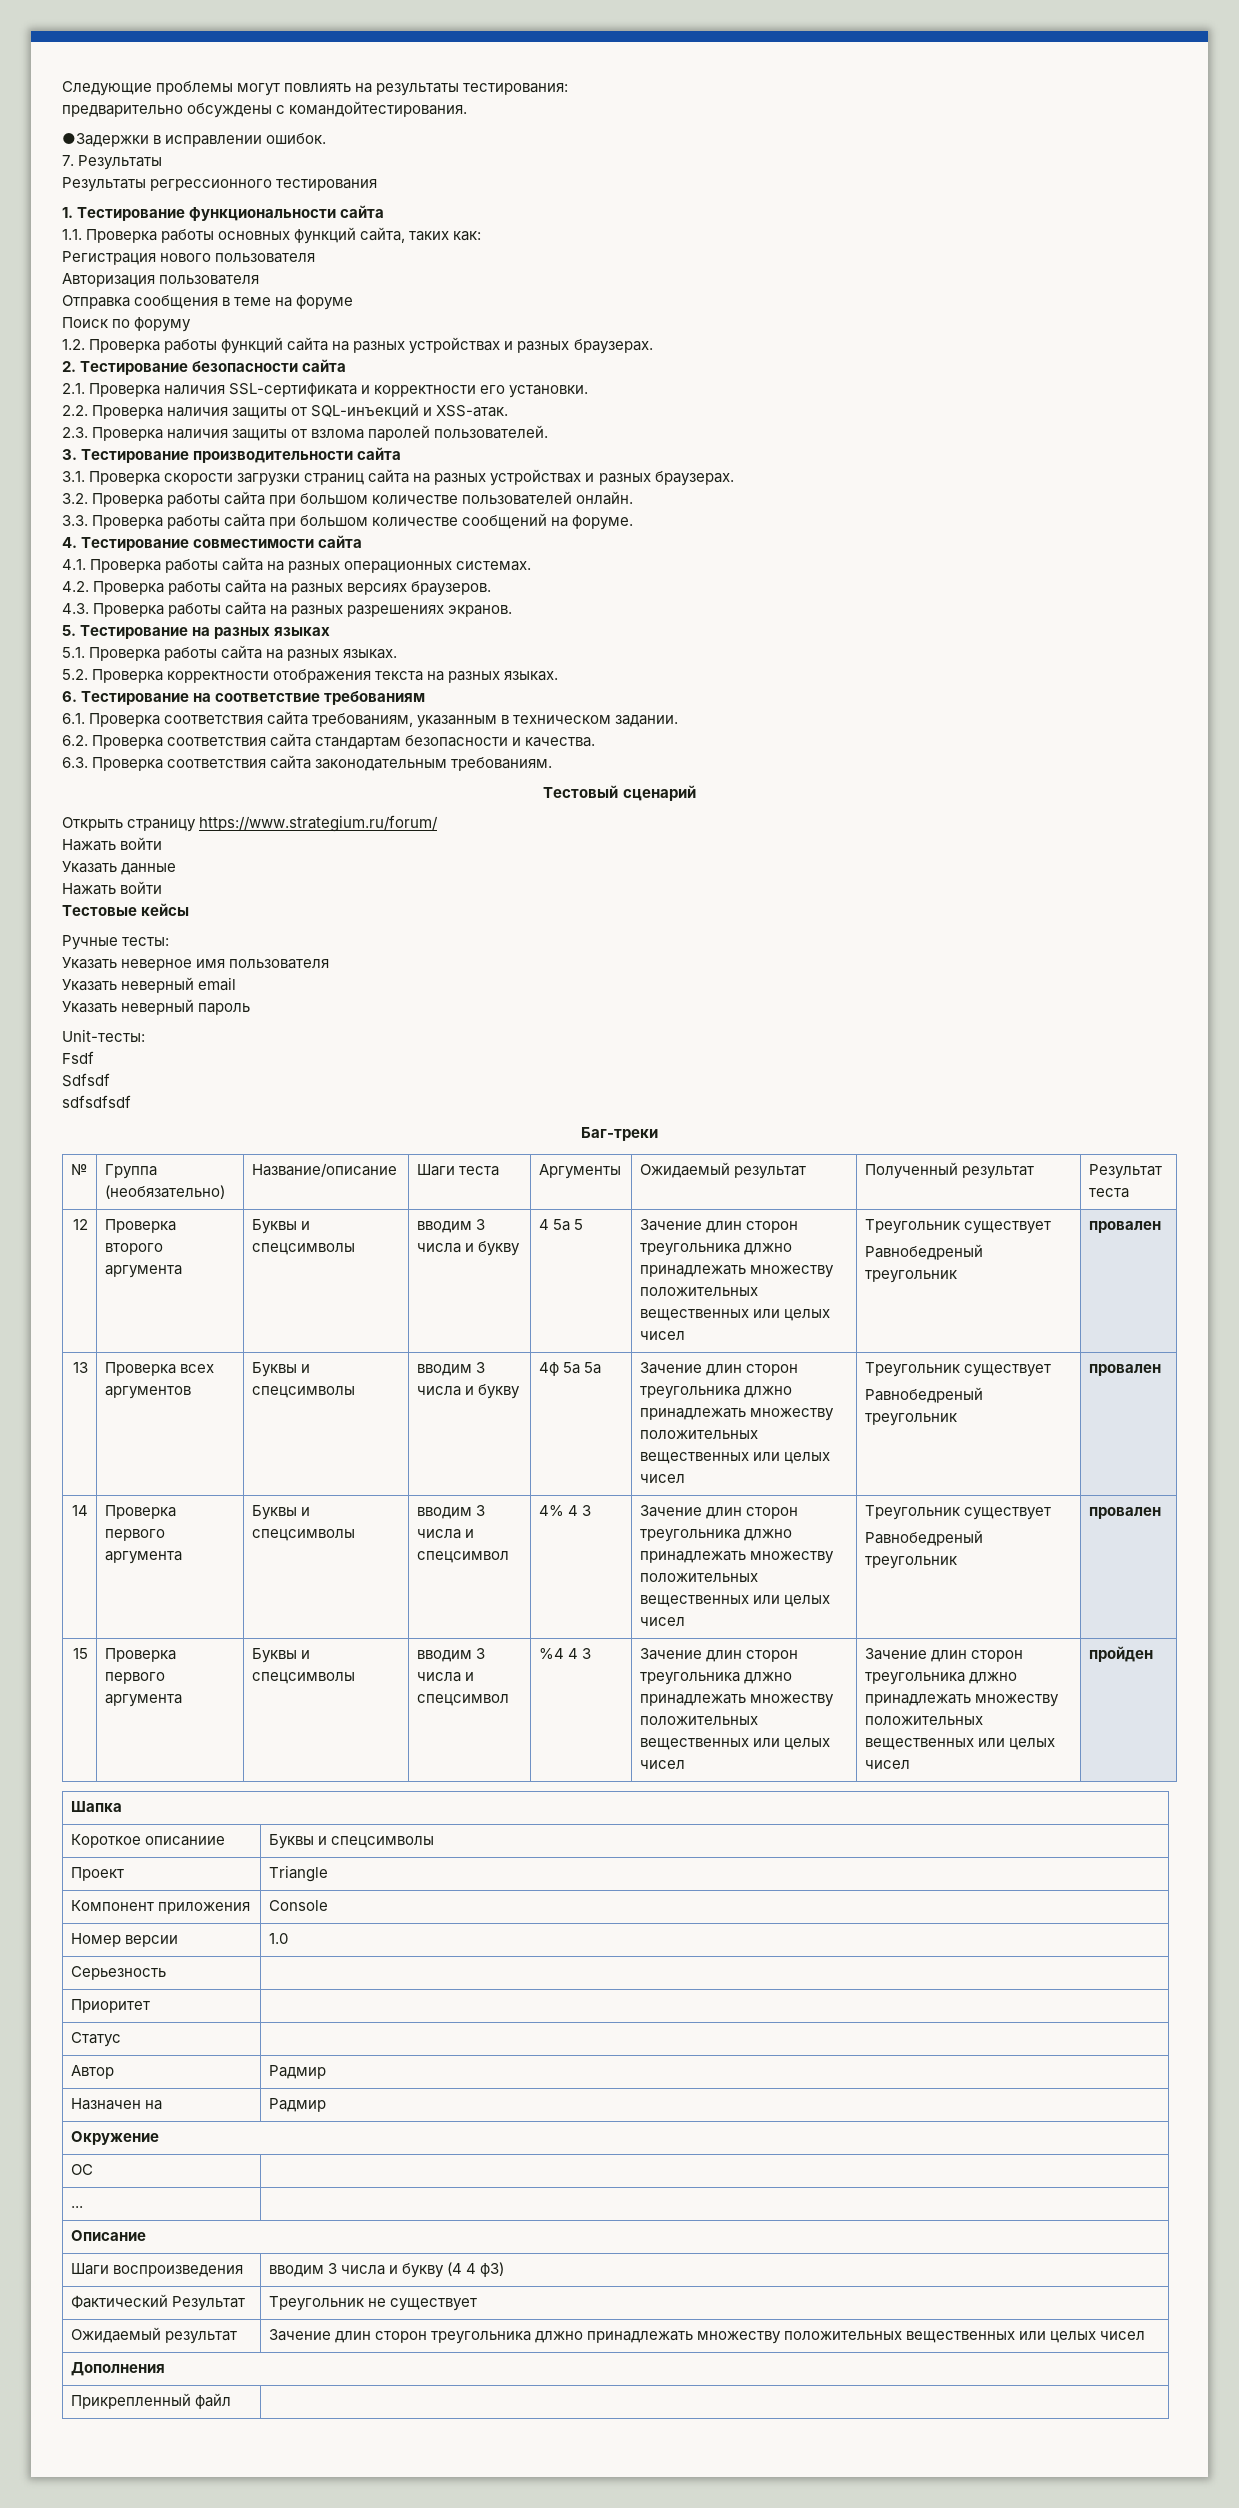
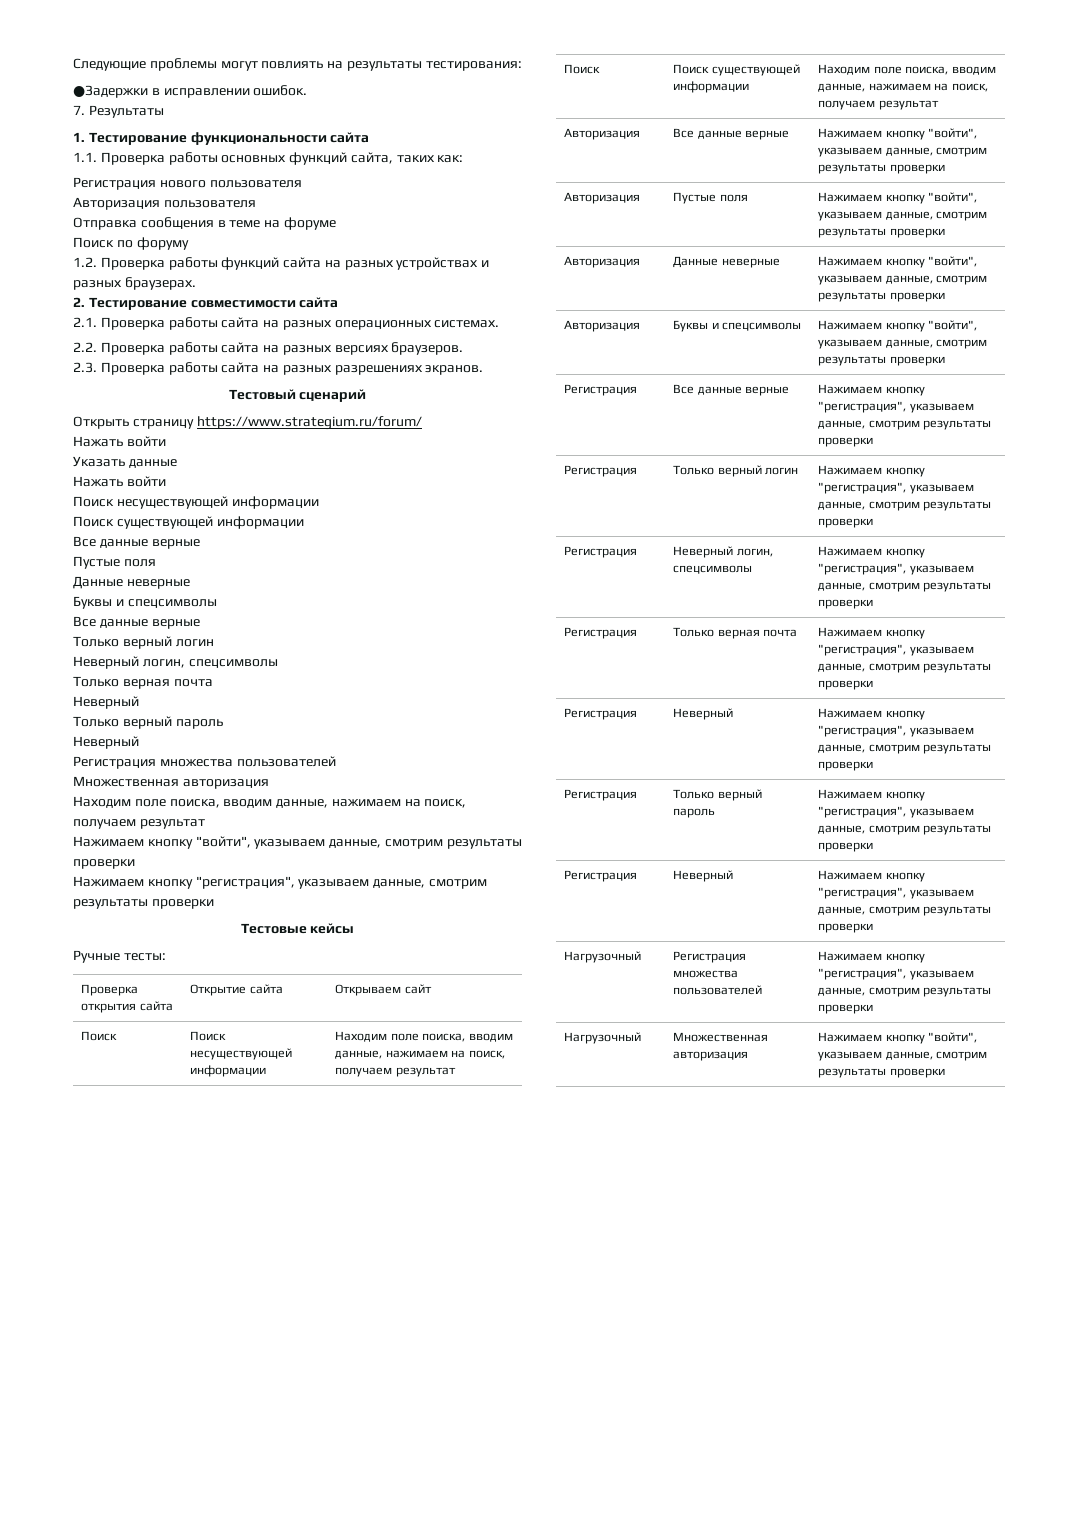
- предварительно обсуждены с командойтестирования.
- Результаты регрессионного тестирования
- 2. Тестирование безопасности сайта
+ 2. Тестирование совместимости сайта
- 2.1. Проверка наличия SSL-сертификата и корректности его установки.
- 2.2. Проверка наличия защиты от SQL-инъекций и XSS-атак.
- 2.3. Проверка наличия защиты от взлома паролей пользователей.
- 3. Тестирование производительности сайта
- 3.1. Проверка скорости загрузки страниц сайта на разных устройствах и разных браузерах.
- 3.2. Проверка работы сайта при большом количестве пользователей онлайн.
- 3.3. Проверка работы сайта при большом количестве сообщений на форуме.
- 4. Тестирование совместимости сайта
- 4.1. Проверка работы сайта на разных операционных системах.
+ 2.1. Проверка работы сайта на разных операционных системах.
- 4.2. Проверка работы сайта на разных версиях браузеров.
+ 2.2. Проверка работы сайта на разных версиях браузеров.
- 4.3. Проверка работы сайта на разных разрешениях экранов.
+ 2.3. Проверка работы сайта на разных разрешениях экранов.
- 5. Тестирование на разных языках
- 5.1. Проверка работы сайта на разных языках.
- 5.2. Проверка корректности отображения текста на разных языках.
- 6. Тестирование на соответствие требованиям
- 6.1. Проверка соответствия сайта требованиям, указанным в техническом задании.
- 6.2. Проверка соответствия сайта стандартам безопасности и качества.
- 6.3. Проверка соответствия сайта законодательным требованиям.
  Указать данные
  Нажать войти
+ Поиск несуществующей информации
+ Поиск существующей информации
+ Все данные верные
+ Пустые поля
+ Данные неверные
+ Буквы и спецсимволы
+ Все данные верные
+ Только верный логин
+ Неверный логин, спецсимволы
+ Только верная почта
+ Неверный
+ Только верный пароль
+ Неверный
+ Регистрация множества пользователей
+ Множественная авторизация
+ Находим поле поиска, вводим данные, нажимаем на поиск, получаем результат
+ Нажимаем кнопку "войти", указываем данные, смотрим результаты проверки
+ Нажимаем кнопку "регистрация", указываем данные, смотрим результаты проверки
  Тестовые кейсы
  Ручные тесты:
- Указать неверное имя пользователя
- Указать неверный email
- Указать неверный пароль
- Unit-тесты:
- Fsdf
- Sdfsdf
- sdfsdfsdf
- Баг-треки
- № | Группа (необязательно) | Название/описание | Шаги теста | Аргументы | Ожидаемый результат | Полученный результат | Результат теста
- 12 | Проверка второго аргумента | Буквы и спецсимволы | вводим 3 числа и букву | 4 5а 5 | Зачение длин сторон треугольника длжно принадлежать множеству положительных вещественных или целых чисел | Треугольник существует
- Равнобедреный треугольник | провален
- 13 | Проверка всех аргументов | Буквы и спецсимволы | вводим 3 числа и букву | 4ф 5а 5а | Зачение длин сторон треугольника длжно принадлежать множеству положительных вещественных или целых чисел | Треугольник существует
- Равнобедреный треугольник | провален
- 14 | Проверка первого аргумента | Буквы и спецсимволы | вводим 3 числа и спецсимвол | 4% 4 3 | Зачение длин сторон треугольника длжно принадлежать множеству положительных вещественных или целых чисел | Треугольник существует
- Равнобедреный треугольник | провален
- 15 | Проверка первого аргумента | Буквы и спецсимволы | вводим 3 числа и спецсимвол | %4 4 3 | Зачение длин сторон треугольника длжно принадлежать множеству положительных вещественных или целых чисел | Зачение длин сторон треугольника длжно принадлежать множеству положительных вещественных или целых чисел | пройден
- Шапка
- Короткое описаниие | Буквы и спецсимволы
- Проект | Triangle
- Компонент приложения | Console
- Номер версии | 1.0
- Серьезность |
- Приоритет |
- Статус |
- Автор | Радмир
- Назначен на | Радмир
- Окружение
- ОС |
- ... |
- Описание
- Шаги воспроизведения | вводим 3 числа и букву (4 4 ф3)
- Фактический Результат | Треугольник не существует
- Ожидаемый результат | Зачение длин сторон треугольника длжно принадлежать множеству положительных вещественных или целых чисел
- Дополнения
- Прикрепленный файл |
+ Проверка открытия сайта | Открытие сайта | Открываем сайт
+ Поиск | Поиск несуществующей информации | Находим поле поиска, вводим данные, нажимаем на поиск, получаем результат
+ Поиск | Поиск существующей информации | Находим поле поиска, вводим данные, нажимаем на поиск, получаем результат
+ Авторизация | Все данные верные | Нажимаем кнопку "войти", указываем данные, смотрим результаты проверки
+ Авторизация | Пустые поля | Нажимаем кнопку "войти", указываем данные, смотрим результаты проверки
+ Авторизация | Данные неверные | Нажимаем кнопку "войти", указываем данные, смотрим результаты проверки
+ Авторизация | Буквы и спецсимволы | Нажимаем кнопку "войти", указываем данные, смотрим результаты проверки
+ Регистрация | Все данные верные | Нажимаем кнопку "регистрация", указываем данные, смотрим результаты проверки
+ Регистрация | Только верный логин | Нажимаем кнопку "регистрация", указываем данные, смотрим результаты проверки
+ Регистрация | Неверный логин, спецсимволы | Нажимаем кнопку "регистрация", указываем данные, смотрим результаты проверки
+ Регистрация | Только верная почта | Нажимаем кнопку "регистрация", указываем данные, смотрим результаты проверки
+ Регистрация | Неверный | Нажимаем кнопку "регистрация", указываем данные, смотрим результаты проверки
+ Регистрация | Только верный пароль | Нажимаем кнопку "регистрация", указываем данные, смотрим результаты проверки
+ Регистрация | Неверный | Нажимаем кнопку "регистрация", указываем данные, смотрим результаты проверки
+ Нагрузочный | Регистрация множества пользователей | Нажимаем кнопку "регистрация", указываем данные, смотрим результаты проверки
+ Нагрузочный | Множественная авторизация | Нажимаем кнопку "войти", указываем данные, смотрим результаты проверки

